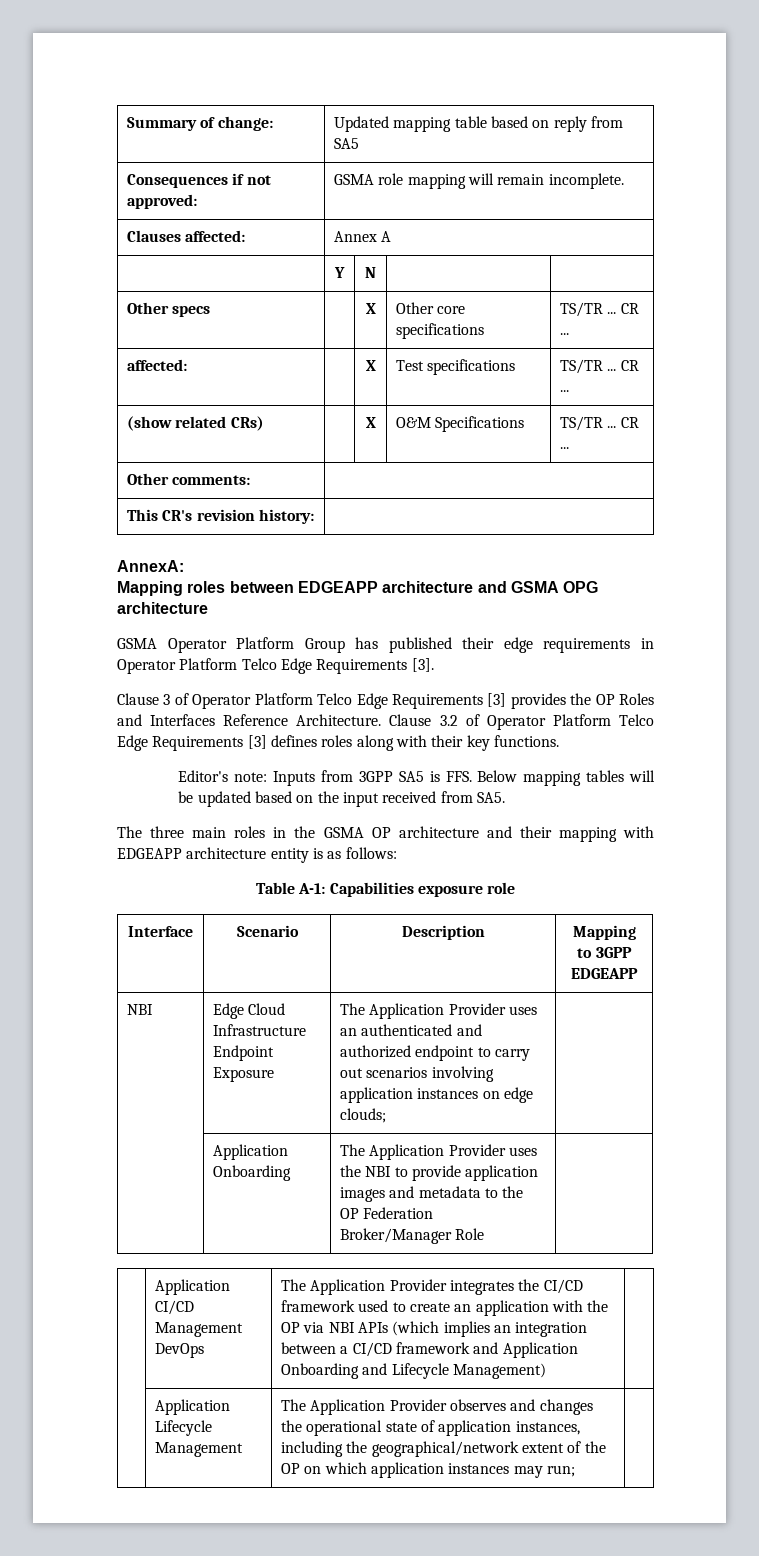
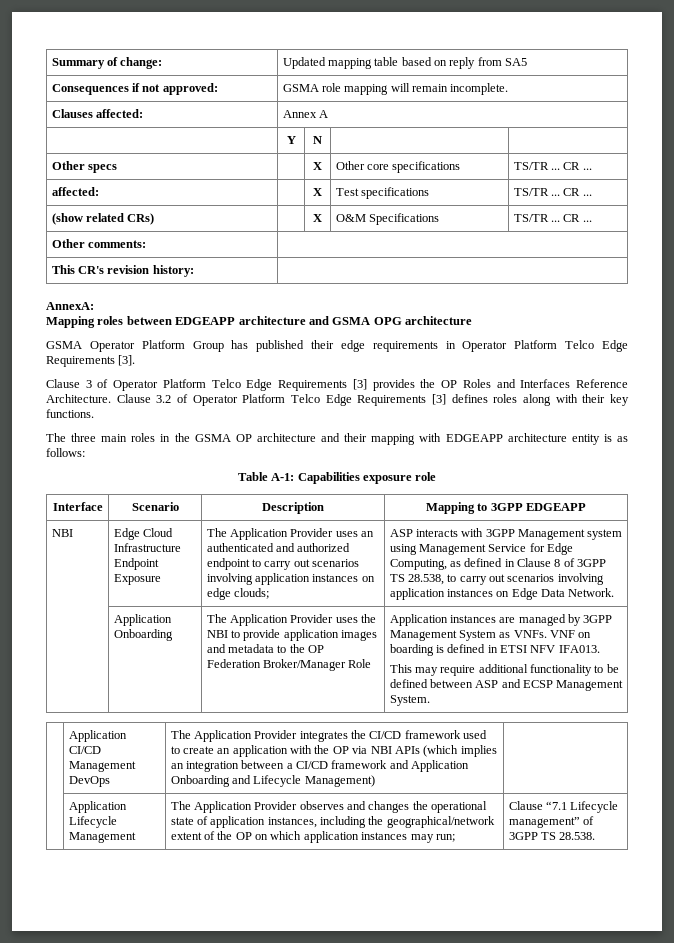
- Editor's note: Inputs from 3GPP SA5 is FFS. Below mapping tables will be updated based on the input received from SA5.
+ ASP interacts with 3GPP Management system using Management Service for Edge Computing, as defined in Clause 8 of 3GPP TS 28.538, to carry out scenarios involving application instances on Edge Data Network.
+ Application instances are managed by 3GPP Management System as VNFs. VNF on boarding is defined in ETSI NFV IFA013.
+ This may require additional functionality to be defined between ASP and ECSP Management System.
- | Application Lifecycle Management | The Application Provider observes and changes the operational state of application instances, including the geographical/network extent of the OP on which application instances may run; |
+ | Application Lifecycle Management | The Application Provider observes and changes the operational state of application instances, including the geographical/network extent of the OP on which application instances may run; | Clause “7.1 Lifecycle management” of 3GPP TS 28.538.

